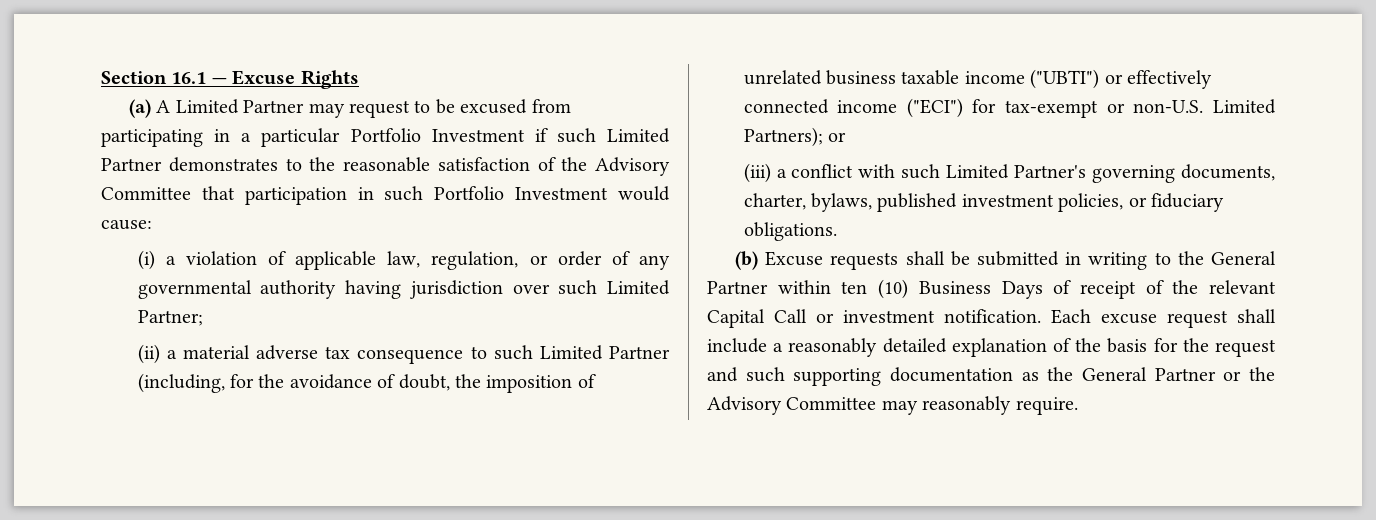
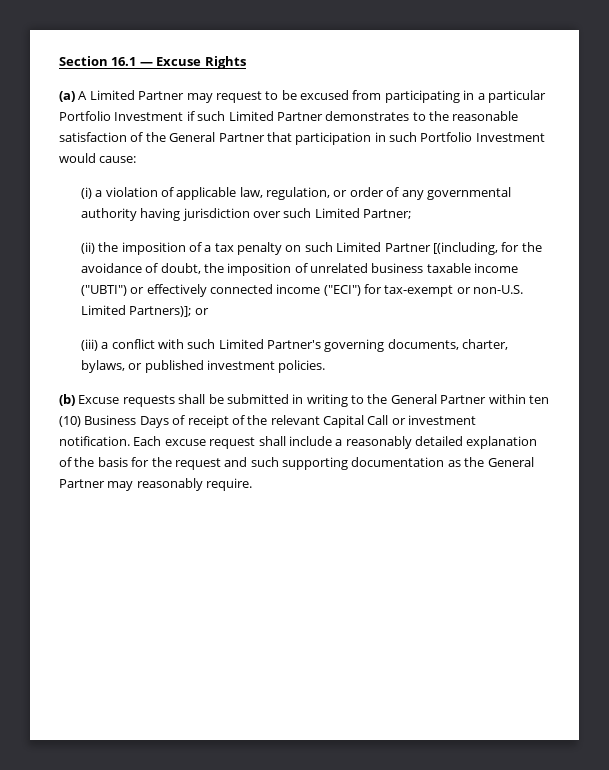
- (a) A Limited Partner may request to be excused from participating in a particular Portfolio Investment if such Limited Partner demonstrates to the reasonable satisfaction of the Advisory Committee that participation in such Portfolio Investment would cause:
+ (a) A Limited Partner may request to be excused from participating in a particular Portfolio Investment if such Limited Partner demonstrates to the reasonable satisfaction of the General Partner that participation in such Portfolio Investment would cause:
- (ii) a material adverse tax consequence to such Limited Partner (including, for the avoidance of doubt, the imposition of unrelated business taxable income ("UBTI") or effectively connected income ("ECI") for tax-exempt or non-U.S. Limited Partners); or
+ (ii) the imposition of a tax penalty on such Limited Partner [(including, for the avoidance of doubt, the imposition of unrelated business taxable income ("UBTI") or effectively connected income ("ECI") for tax-exempt or non-U.S. Limited Partners)]; or
- (iii) a conflict with such Limited Partner's governing documents, charter, bylaws, published investment policies, or fiduciary obligations.
+ (iii) a conflict with such Limited Partner's governing documents, charter, bylaws, or published investment policies.
- Each excuse request shall include a reasonably detailed explanation of the basis for the request and such supporting documentation as the General Partner or the Advisory Committee may reasonably require.
+ Each excuse request shall include a reasonably detailed explanation of the basis for the request and such supporting documentation as the General Partner may reasonably require.

